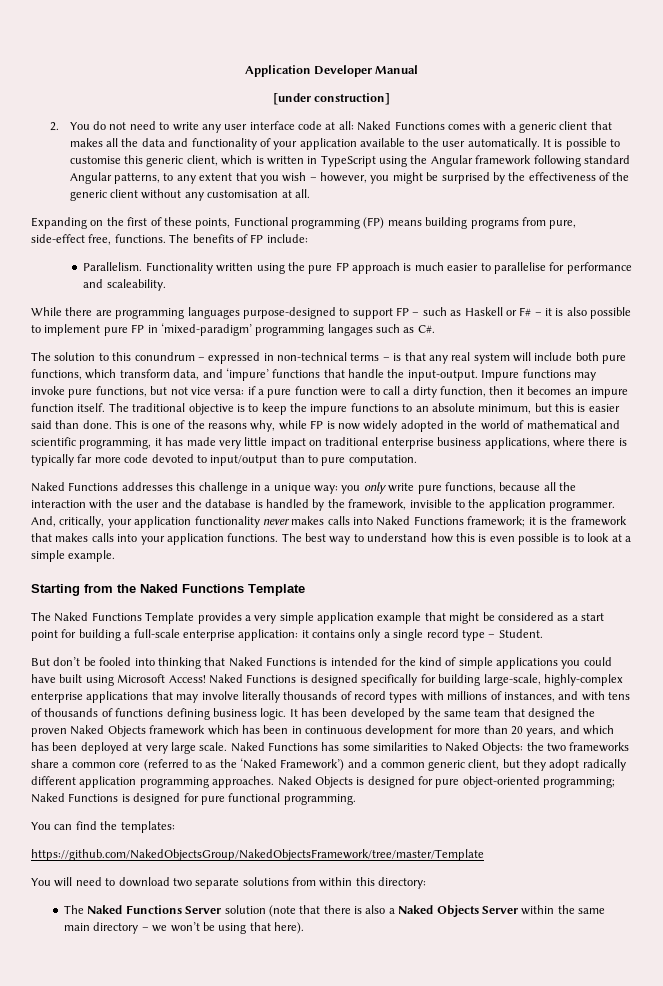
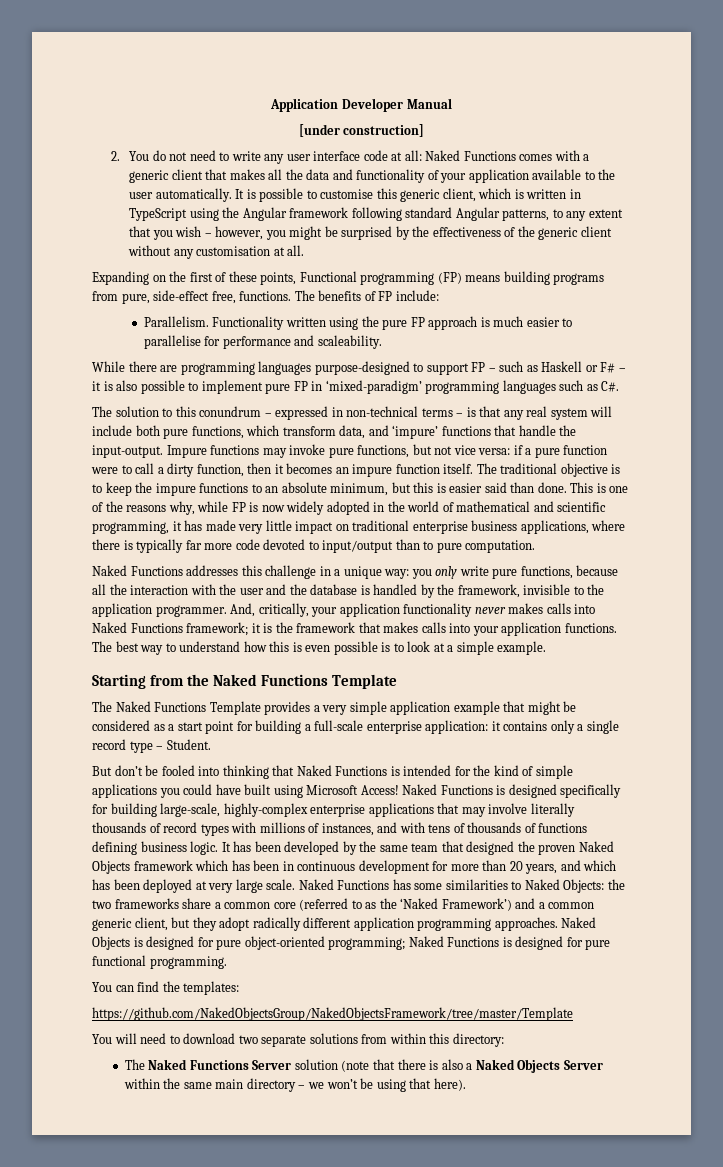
- While there are programming languages purpose-designed to support FP – such as Haskell or F# – it is also possible to implement pure FP in ‘mixed-paradigm’ programming langages such as C#.
+ While there are programming languages purpose-designed to support FP – such as Haskell or F# – it is also possible to implement pure FP in ‘mixed-paradigm’ programming languages such as C#.

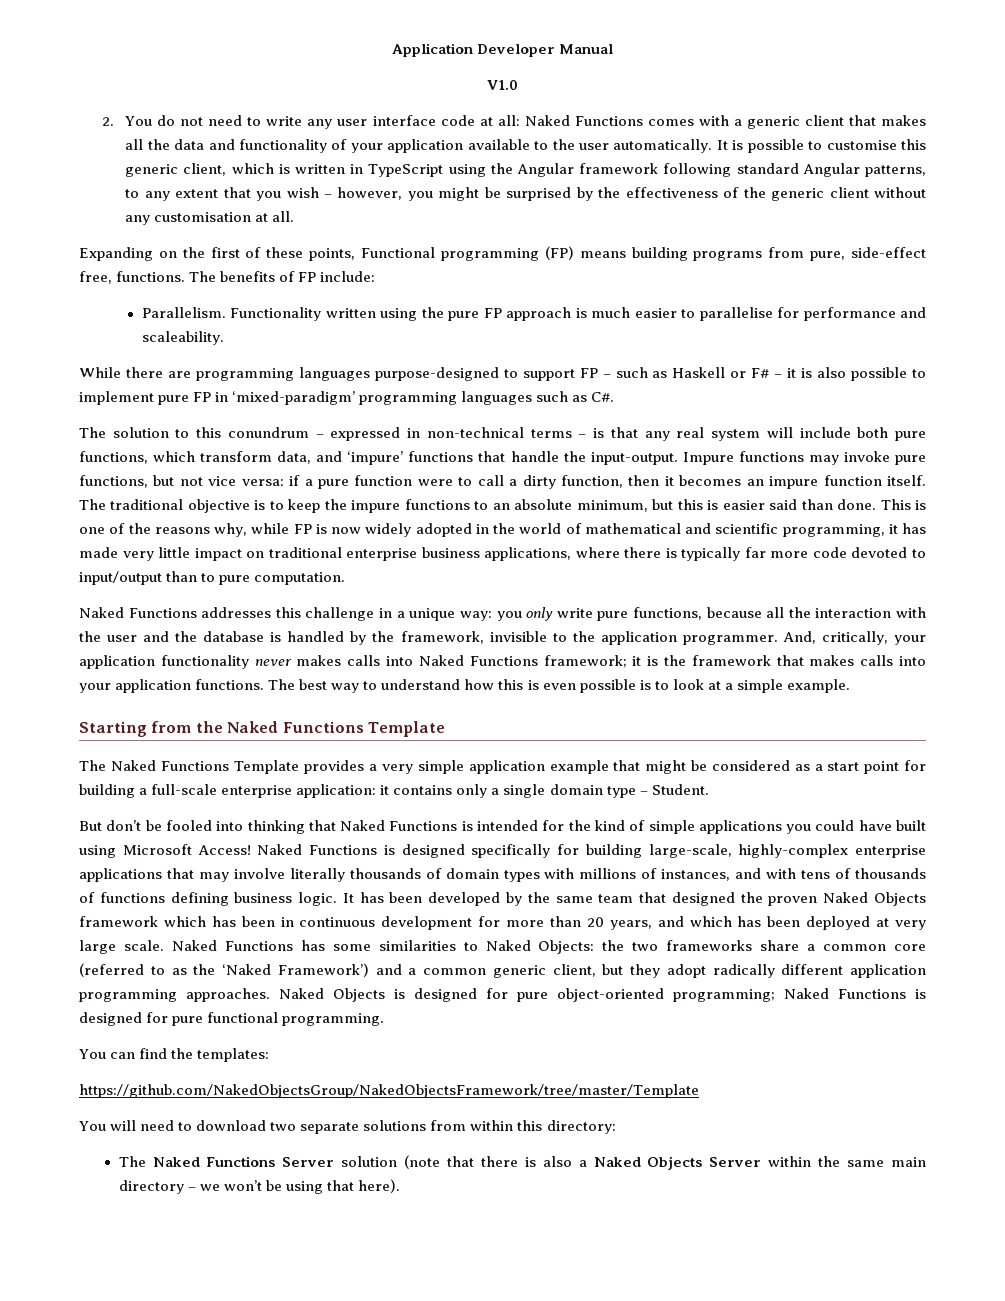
- [under construction]
+ V1.0
- The Naked Functions Template provides a very simple application example that might be considered as a start point for building a full-scale enterprise application: it contains only a single record type – Student.
+ The Naked Functions Template provides a very simple application example that might be considered as a start point for building a full-scale enterprise application: it contains only a single domain type – Student.
- Naked Functions is designed specifically for building large-scale, highly-complex enterprise applications that may involve literally thousands of record types with millions of instances, and with tens of thousands of functions defining business logic.
+ Naked Functions is designed specifically for building large-scale, highly-complex enterprise applications that may involve literally thousands of domain types with millions of instances, and with tens of thousands of functions defining business logic.

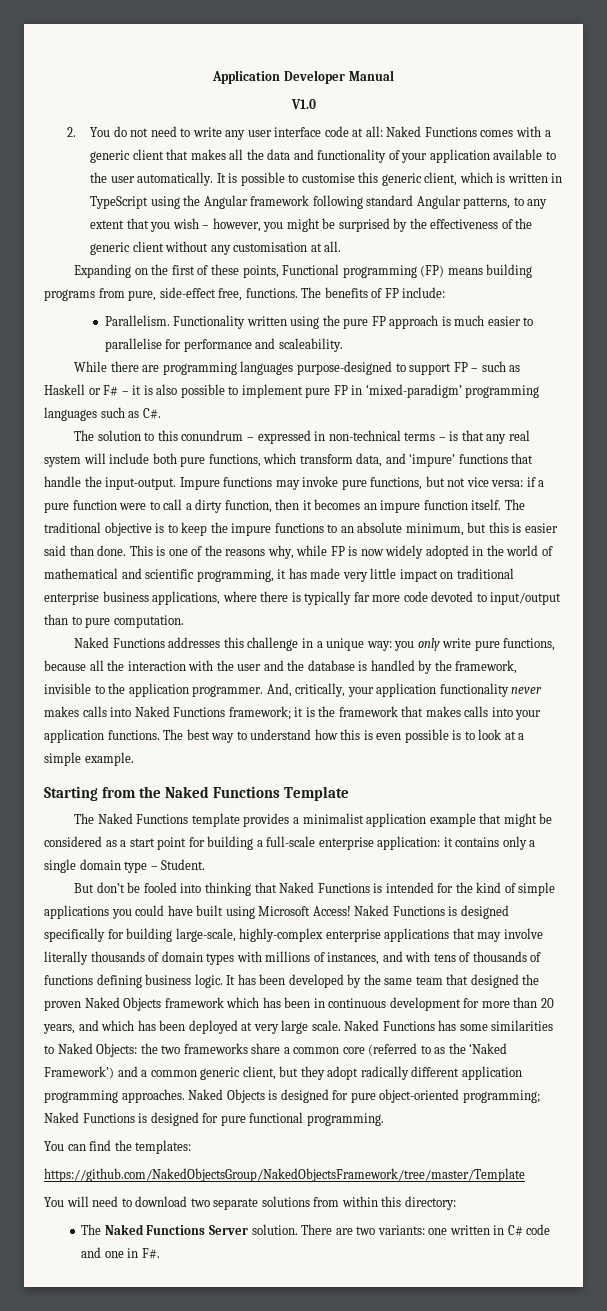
- The Naked Functions Template provides a very simple application example that might be considered as a start point for building a full-scale enterprise application: it contains only a single domain type – Student.
+ The Naked Functions template provides a minimalist application example that might be considered as a start point for building a full-scale enterprise application: it contains only a single domain type – Student.
- The Naked Functions Server solution (note that there is also a Naked Objects Server within the same main directory – we won’t be using that here).
+ The Naked Functions Server solution. There are two variants: one written in C# code and one in F#.

